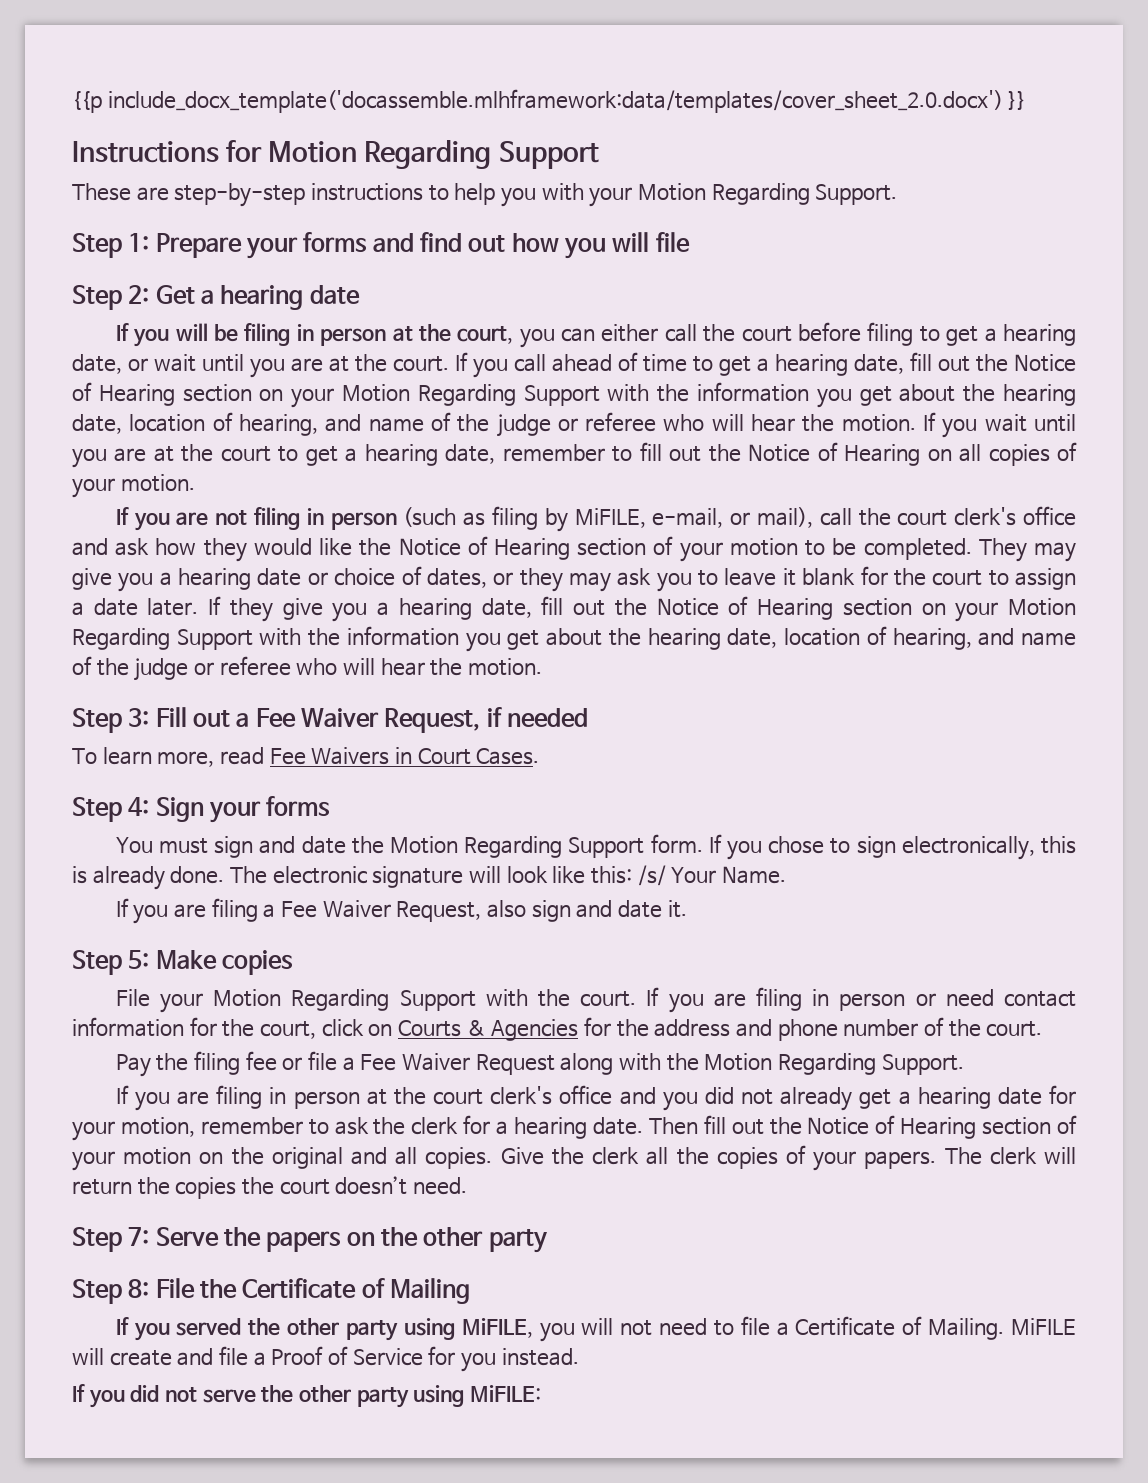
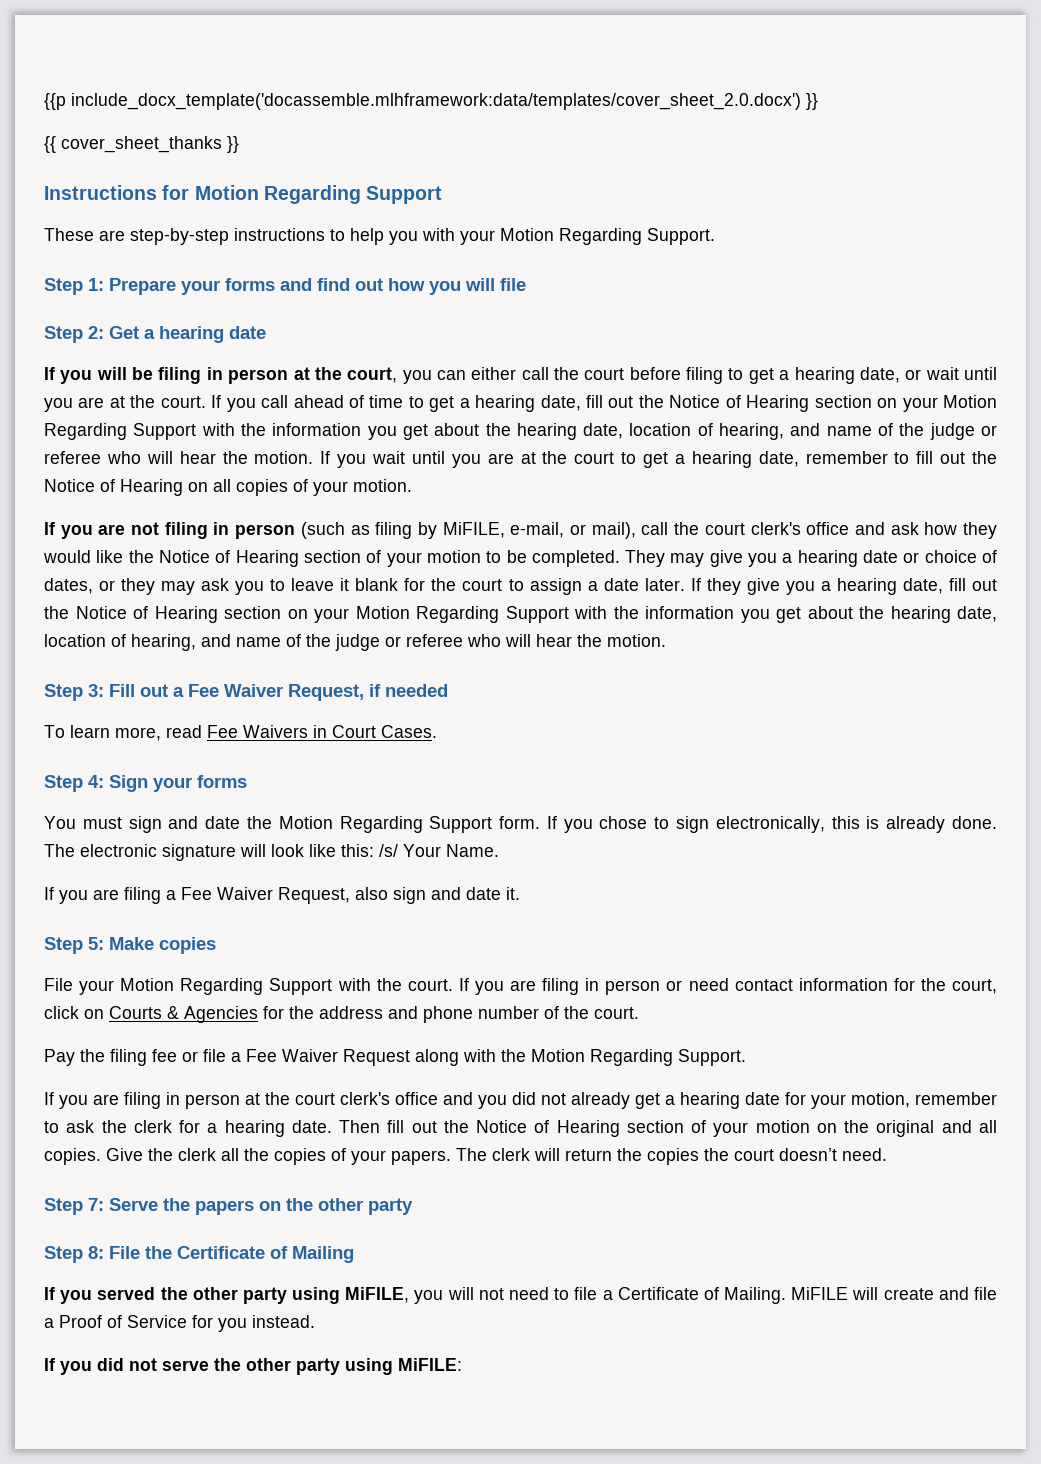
+ {{ cover_sheet_thanks }}

